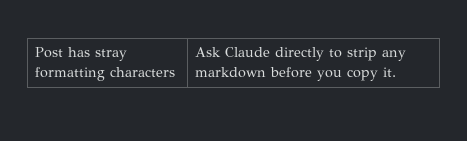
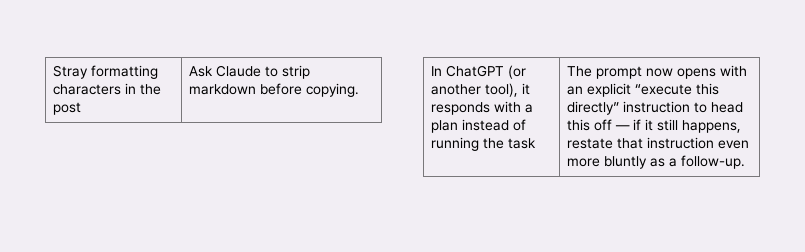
- Post has stray formatting characters | Ask Claude directly to strip any markdown before you copy it.
+ Stray formatting characters in the post | Ask Claude to strip markdown before copying.
+ In ChatGPT (or another tool), it responds with a plan instead of running the task | The prompt now opens with an explicit “execute this directly” instruction to head this off — if it still happens, restate that instruction even more bluntly as a follow-up.

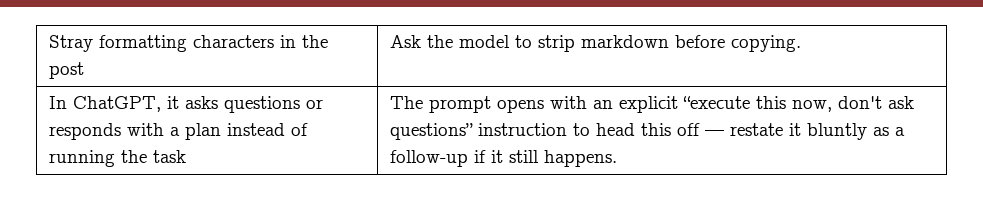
- Stray formatting characters in the post | Ask Claude to strip markdown before copying.
+ Stray formatting characters in the post | Ask the model to strip markdown before copying.
- In ChatGPT (or another tool), it responds with a plan instead of running the task
+ In ChatGPT, it asks questions or responds with a plan instead of running the task
- The prompt now opens with an explicit “execute this directly” instruction to head this off — if it still happens, restate that instruction even more bluntly as a follow-up.
+ The prompt opens with an explicit “execute this now, don't ask questions” instruction to head this off — restate it bluntly as a follow-up if it still happens.

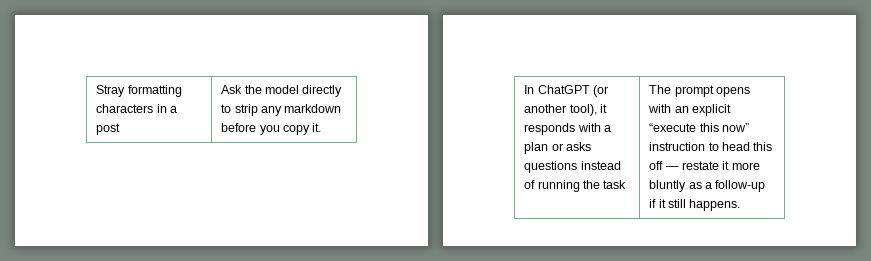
- Stray formatting characters in the post | Ask the model to strip markdown before copying.
- In ChatGPT, it asks questions or responds with a plan instead of running the task
+ Stray formatting characters in a post | Ask the model directly to strip any markdown before you copy it.
+ In ChatGPT (or another tool), it responds with a plan or asks questions instead of running the task
- The prompt opens with an explicit “execute this now, don't ask questions” instruction to head this off — restate it bluntly as a follow-up if it still happens.
+ The prompt opens with an explicit “execute this now” instruction to head this off — restate it more bluntly as a follow-up if it still happens.

